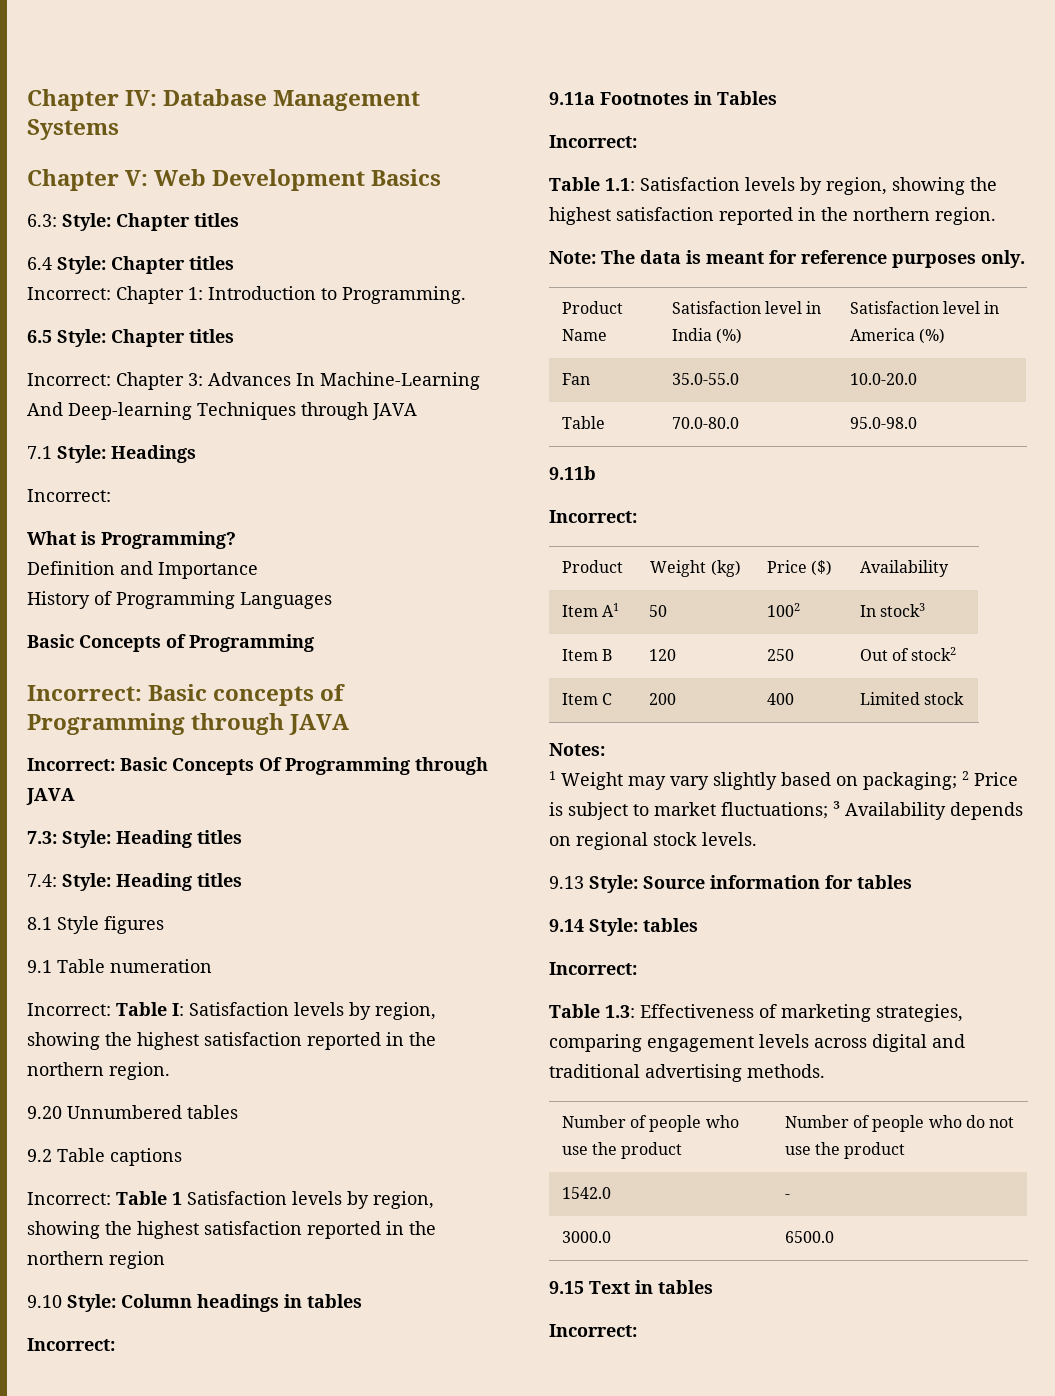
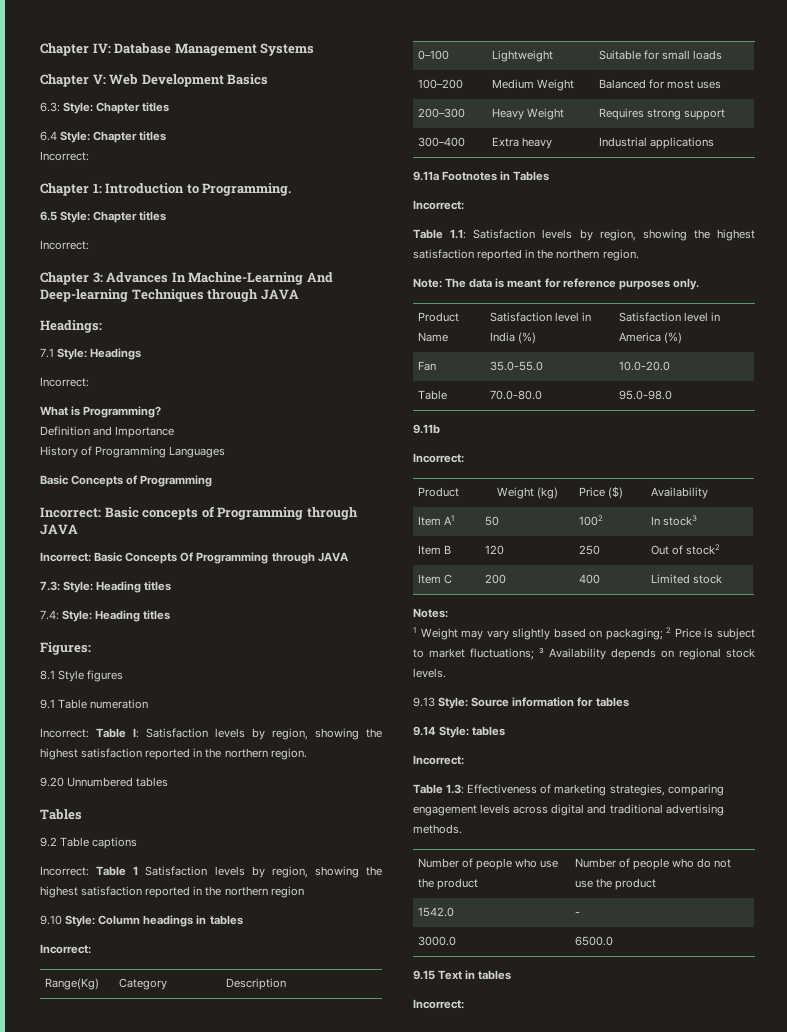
  6.4 Style: Chapter titles
- Incorrect: Chapter 1: Introduction to Programming.
+ Incorrect:
+ Chapter 1: Introduction to Programming.
  6.5 Style: Chapter titles
- Incorrect: Chapter 3: Advances In Machine-Learning And Deep-learning Techniques through JAVA
+ Incorrect:
+ Chapter 3: Advances In Machine-Learning And Deep-learning Techniques through JAVA
+ Headings:
+ Figures:
  9.20 Unnumbered tables
+ Tables
+ Range(Kg) | Category | Description
+ 0–100 | Lightweight | Suitable for small loads
+ 100–200 | Medium Weight | Balanced for most uses
+ 200–300 | Heavy Weight | Requires strong support
+ 300–400 | Extra heavy | Industrial applications

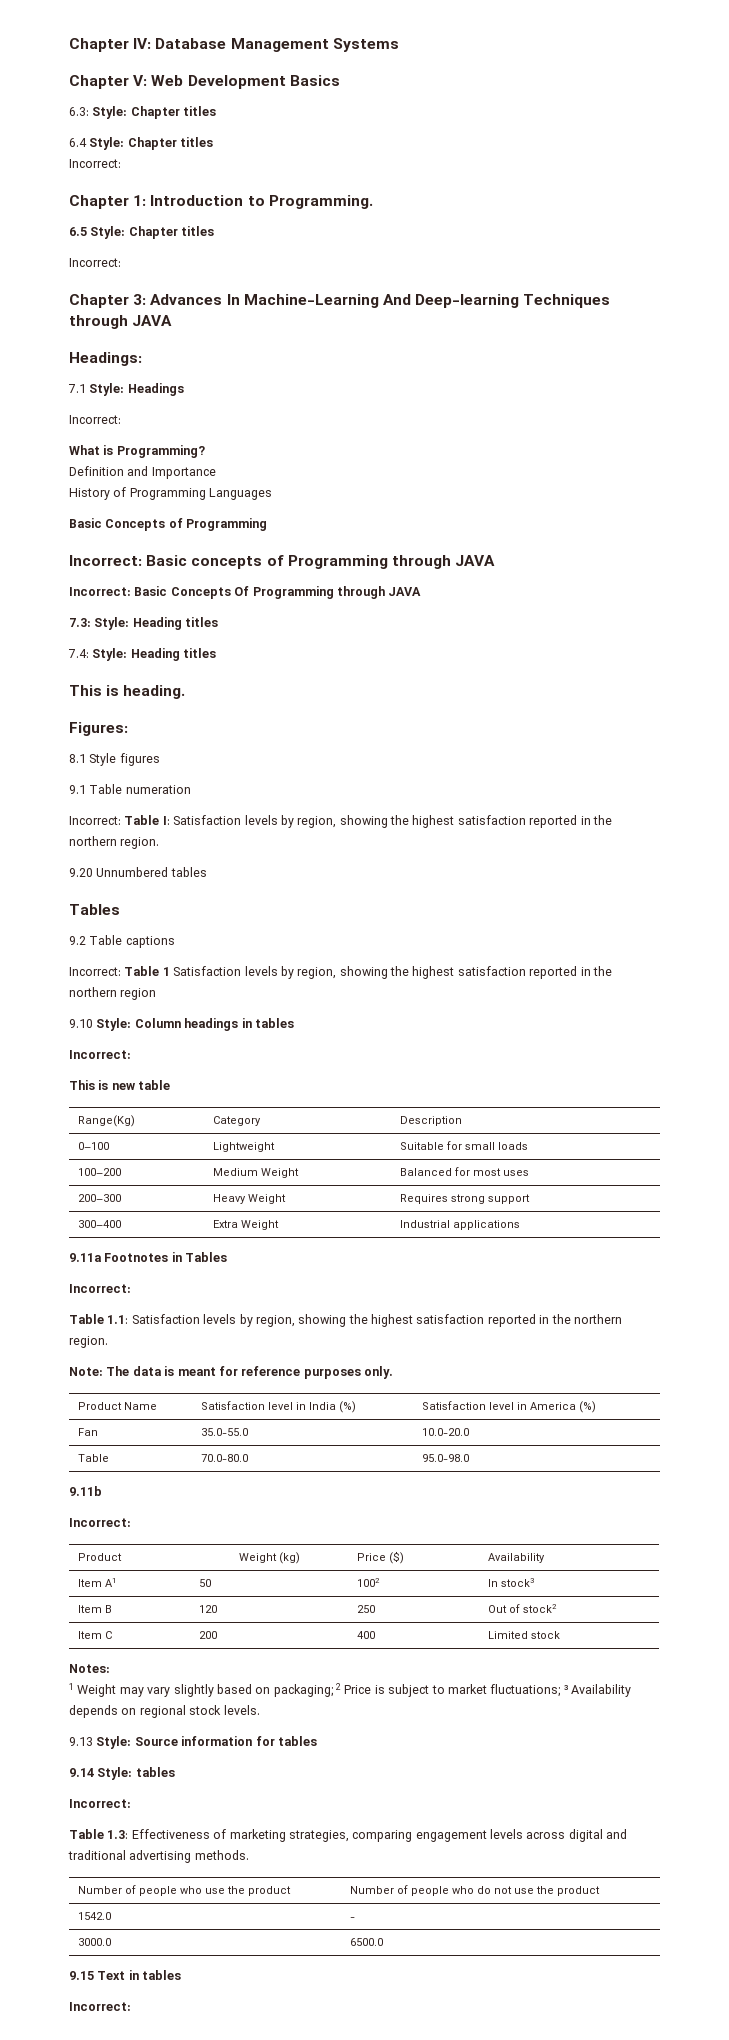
+ This is heading.
+ This is new table
- 300–400 | Extra heavy | Industrial applications
+ 300–400 | Extra Weight | Industrial applications

